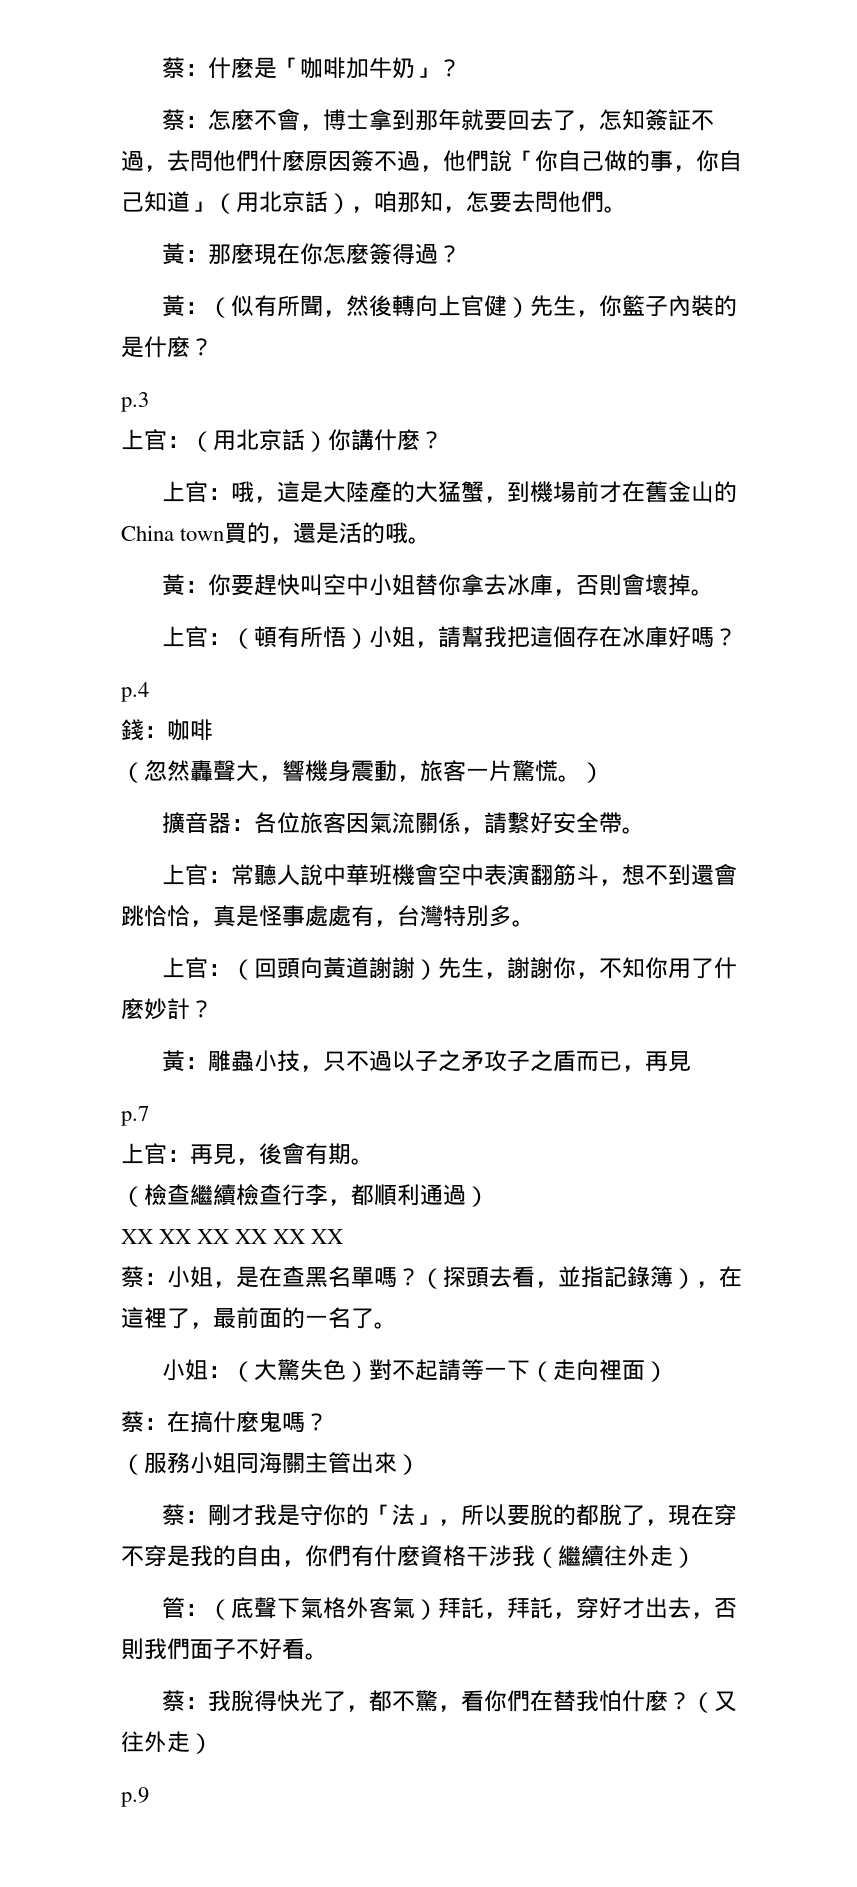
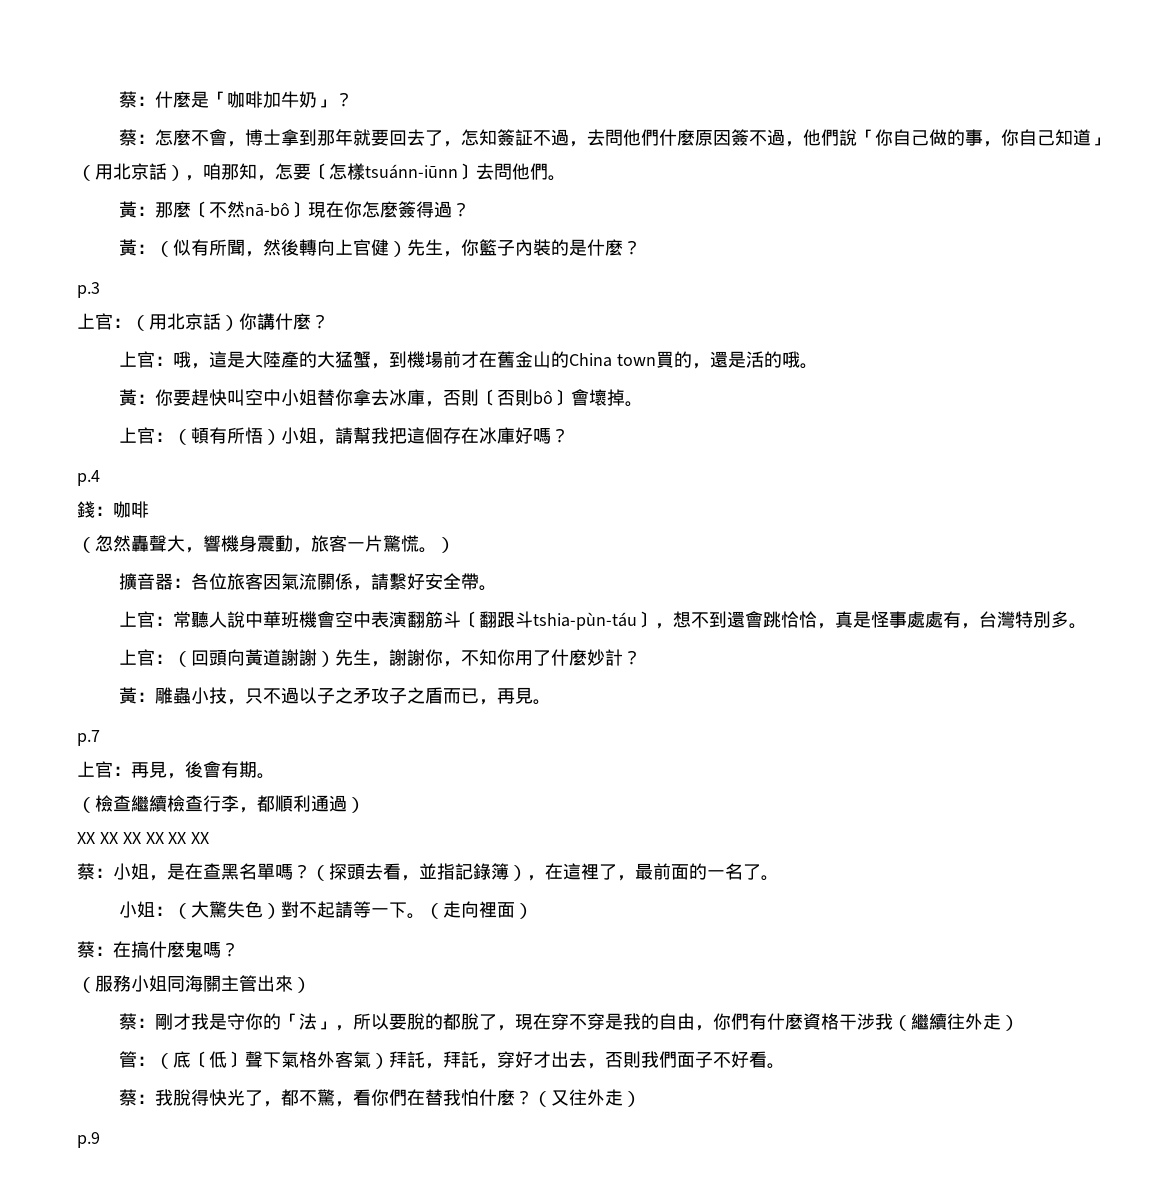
- 蔡：怎麼不會，博士拿到那年就要回去了，怎知簽証不過，去問他們什麼原因簽不過，他們說「你自己做的事，你自己知道」（用北京話），咱那知，怎要去問他們。
+ 蔡：怎麼不會，博士拿到那年就要回去了，怎知簽証不過，去問他們什麼原因簽不過，他們說「你自己做的事，你自己知道」（用北京話），咱那知，怎要〔怎樣tsuánn-iūnn〕去問他們。
- 黃：那麼現在你怎麼簽得過？
+ 黃：那麼〔不然nā-bô〕現在你怎麼簽得過？
- 黃：你要趕快叫空中小姐替你拿去冰庫，否則會壞掉。
+ 黃：你要趕快叫空中小姐替你拿去冰庫，否則〔否則bô〕會壞掉。
- 上官：常聽人說中華班機會空中表演翻筋斗，想不到還會跳恰恰，真是怪事處處有，台灣特別多。
+ 上官：常聽人說中華班機會空中表演翻筋斗〔翻跟斗tshia-pùn-táu〕，想不到還會跳恰恰，真是怪事處處有，台灣特別多。
- 黃：雕蟲小技，只不過以子之矛攻子之盾而已，再見
+ 黃：雕蟲小技，只不過以子之矛攻子之盾而已，再見。
- 小姐：（大驚失色）對不起請等一下（走向裡面）
+ 小姐：（大驚失色）對不起請等一下。（走向裡面）
- 管：（底聲下氣格外客氣）拜託，拜託，穿好才出去，否則我們面子不好看。
+ 管：（底〔低〕聲下氣格外客氣）拜託，拜託，穿好才出去，否則我們面子不好看。

